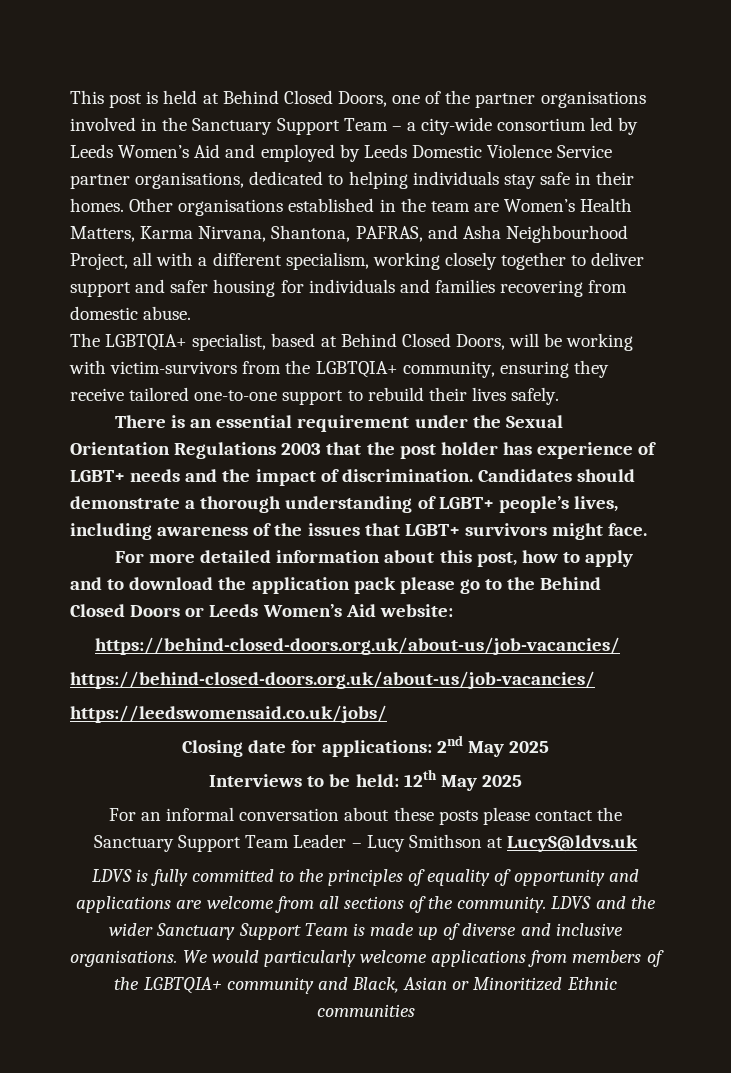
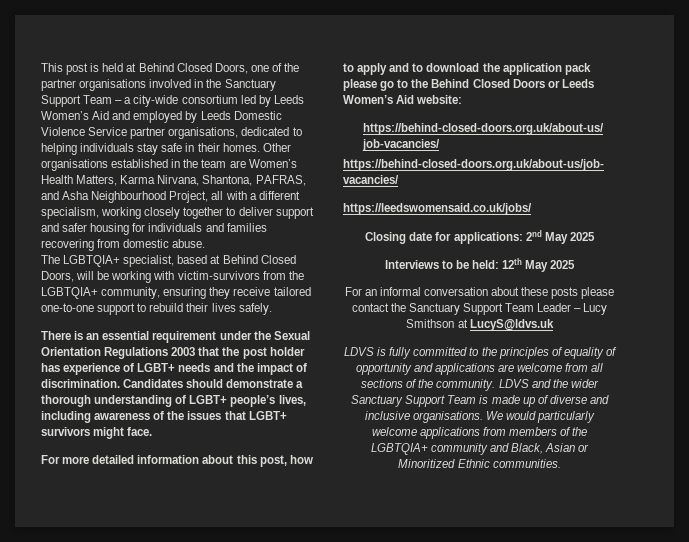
- We would particularly welcome applications from members of the LGBTQIA+ community and Black, Asian or Minoritized Ethnic communities
+ We would particularly welcome applications from members of the LGBTQIA+ community and Black, Asian or Minoritized Ethnic communities.

